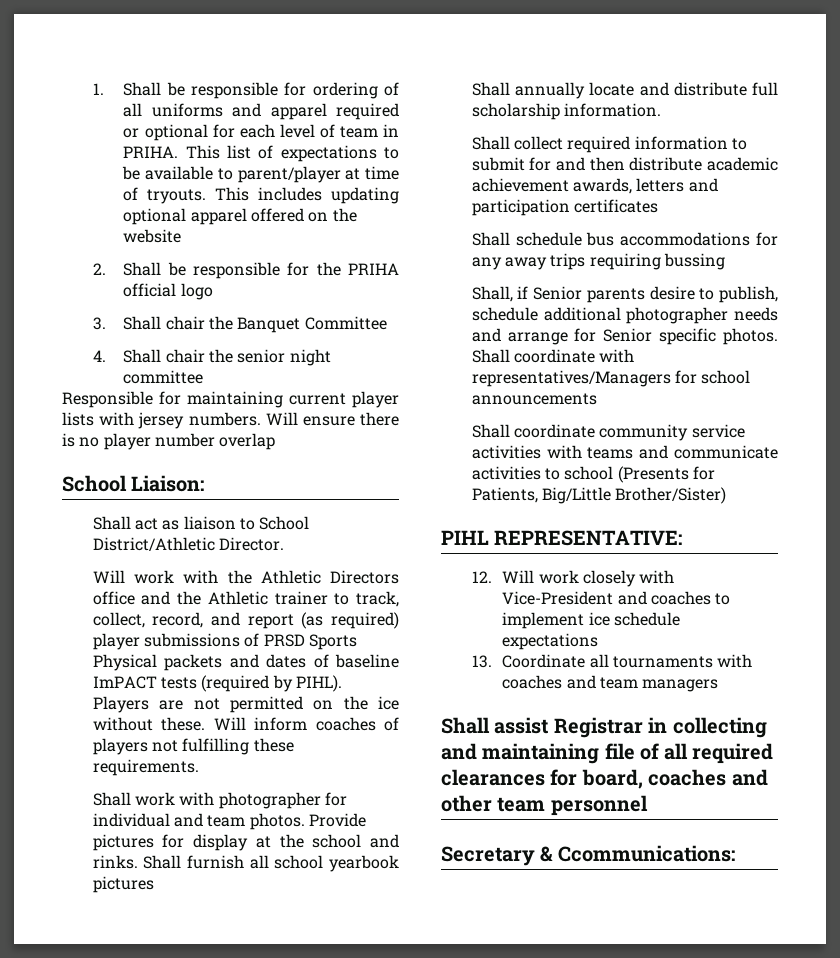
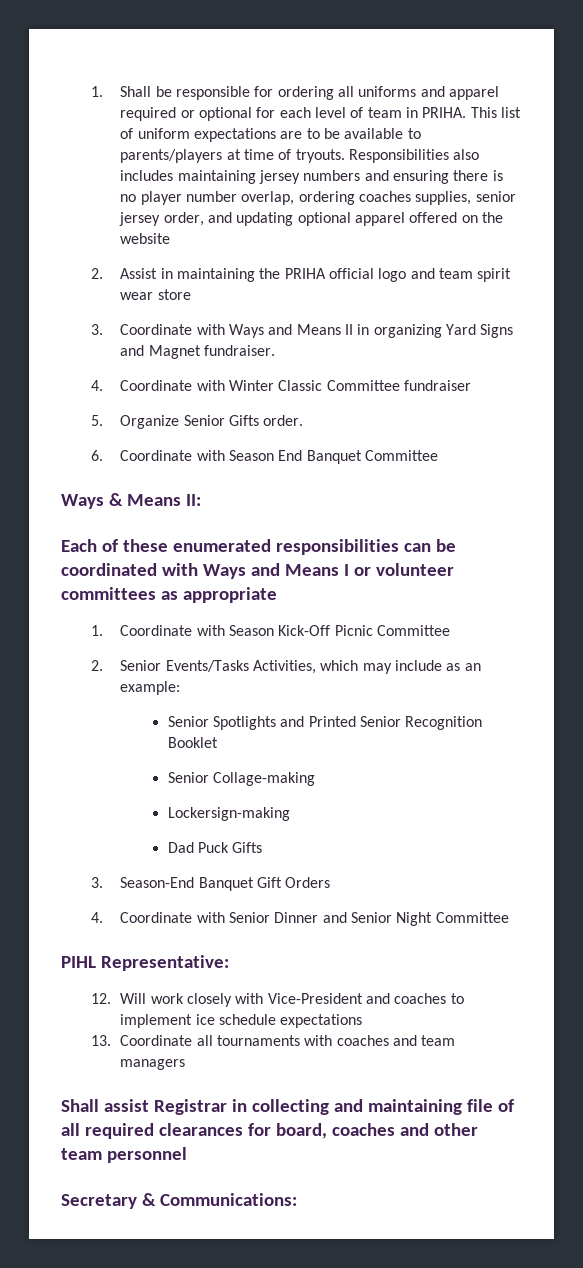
- 1. Shall be responsible for ordering of all uniforms and apparel required or optional for each level of team in PRIHA.
+ 1. Shall be responsible for ordering all uniforms and apparel required or optional for each level of team in PRIHA.
- This list of expectations to be available to parent/player at time of tryouts.
+ This list of uniform expectations are to be available to parents/players at time of tryouts.
- This includes updating optional apparel offered on the website
+ Responsibilities also includes maintaining jersey numbers and ensuring there is no player number overlap, ordering coaches supplies, senior jersey order, and updating optional apparel offered on the website
- 2. Shall be responsible for the PRIHA official logo
- 3. Shall chair the Banquet Committee
- 4. Shall chair the senior night committee
- Responsible for maintaining current player lists with jersey numbers. Will ensure there is no player number overlap
- School Liaison:
- Shall act as liaison to School District/Athletic Director.
- Will work with the Athletic Directors office and the Athletic trainer to track, collect, record, and report (as required) player submissions of PRSD Sports Physical packets and dates of baseline ImPACT tests (required by PIHL). Players are not permitted on the ice without these. Will inform coaches of players not fulfilling these requirements.
- Shall work with photographer for individual and team photos. Provide pictures for display at the school and rinks. Shall furnish all school yearbook pictures
- Shall annually locate and distribute full scholarship information.
- Shall collect required information to submit for and then distribute academic achievement awards, letters and participation certificates
- Shall schedule bus accommodations for any away trips requiring bussing
- Shall, if Senior parents desire to publish, schedule additional photographer needs and arrange for Senior specific photos. Shall coordinate with representatives/Managers for school announcements
- Shall coordinate community service activities with teams and communicate activities to school (Presents for Patients, Big/Little Brother/Sister)
+ 2. Assist in maintaining the PRIHA official logo and team spirit wear store
+ 3. Coordinate with Ways and Means II in organizing Yard Signs and Magnet fundraiser.
+ 4. Coordinate with Winter Classic Committee fundraiser
+ 5. Organize Senior Gifts order.
+ 6. Coordinate with Season End Banquet Committee
+ Ways & Means II:
+ Each of these enumerated responsibilities can be coordinated with Ways and Means I or volunteer committees as appropriate
+ 1. Coordinate with Season Kick-Off Picnic Committee
+ 2. Senior Events/Tasks Activities, which may include as an example:
+ Senior Spotlights and Printed Senior Recognition Booklet
+ Senior Collage-making
+ Lockersign-making
+ Dad Puck Gifts
+ 3. Season-End Banquet Gift Orders
+ 4. Coordinate with Senior Dinner and Senior Night Committee
- PIHL REPRESENTATIVE:
+ PIHL Representative:
- Secretary & Ccommunications:
+ Secretary & Communications:

